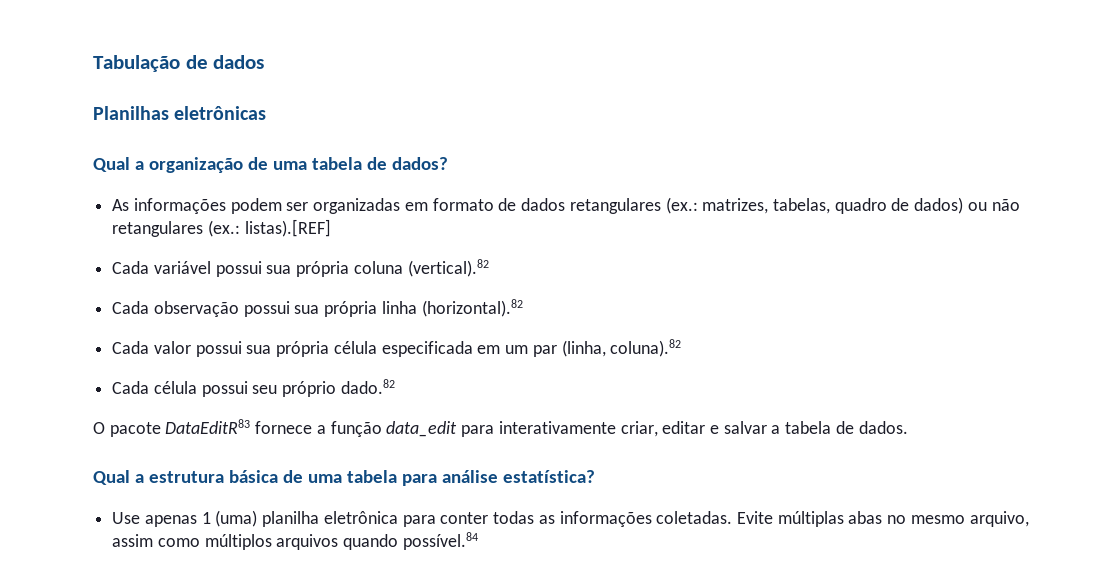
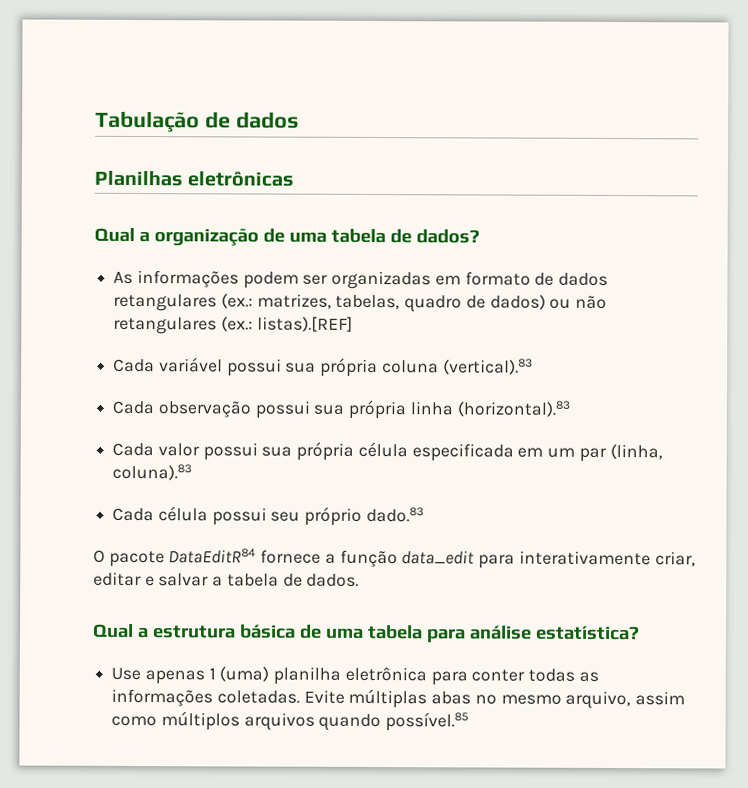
- Cada variável possui sua própria coluna (vertical).82
+ Cada variável possui sua própria coluna (vertical).83
- Cada observação possui sua própria linha (horizontal).82
+ Cada observação possui sua própria linha (horizontal).83
- Cada valor possui sua própria célula especificada em um par (linha, coluna).82
+ Cada valor possui sua própria célula especificada em um par (linha, coluna).83
- Cada célula possui seu próprio dado.82
+ Cada célula possui seu próprio dado.83
- O pacote DataEditR83 fornece a função data_edit para interativamente criar, editar e salvar a tabela de dados.
+ O pacote DataEditR84 fornece a função data_edit para interativamente criar, editar e salvar a tabela de dados.
- Evite múltiplas abas no mesmo arquivo, assim como múltiplos arquivos quando possível.84
+ Evite múltiplas abas no mesmo arquivo, assim como múltiplos arquivos quando possível.85

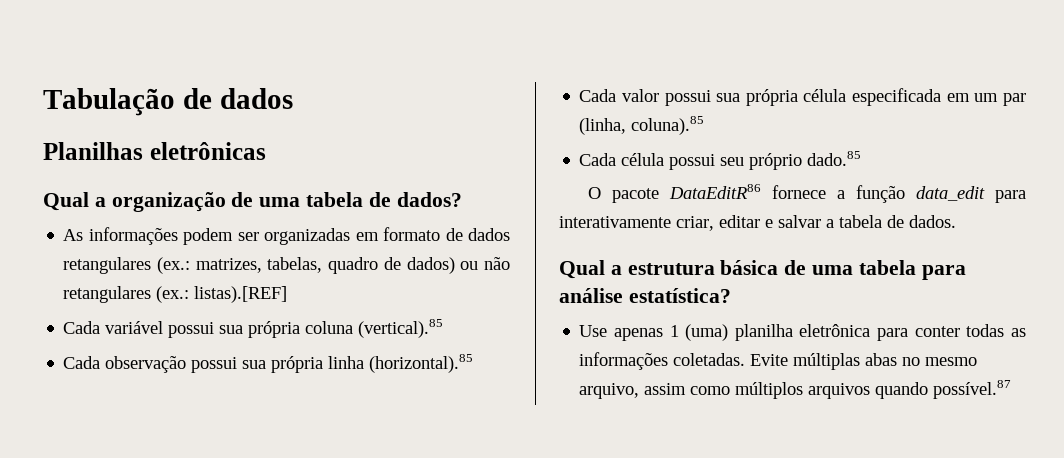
- Cada variável possui sua própria coluna (vertical).83
+ Cada variável possui sua própria coluna (vertical).85
- Cada observação possui sua própria linha (horizontal).83
+ Cada observação possui sua própria linha (horizontal).85
- Cada valor possui sua própria célula especificada em um par (linha, coluna).83
+ Cada valor possui sua própria célula especificada em um par (linha, coluna).85
- Cada célula possui seu próprio dado.83
+ Cada célula possui seu próprio dado.85
- O pacote DataEditR84 fornece a função data_edit para interativamente criar, editar e salvar a tabela de dados.
+ O pacote DataEditR86 fornece a função data_edit para interativamente criar, editar e salvar a tabela de dados.
- Evite múltiplas abas no mesmo arquivo, assim como múltiplos arquivos quando possível.85
+ Evite múltiplas abas no mesmo arquivo, assim como múltiplos arquivos quando possível.87

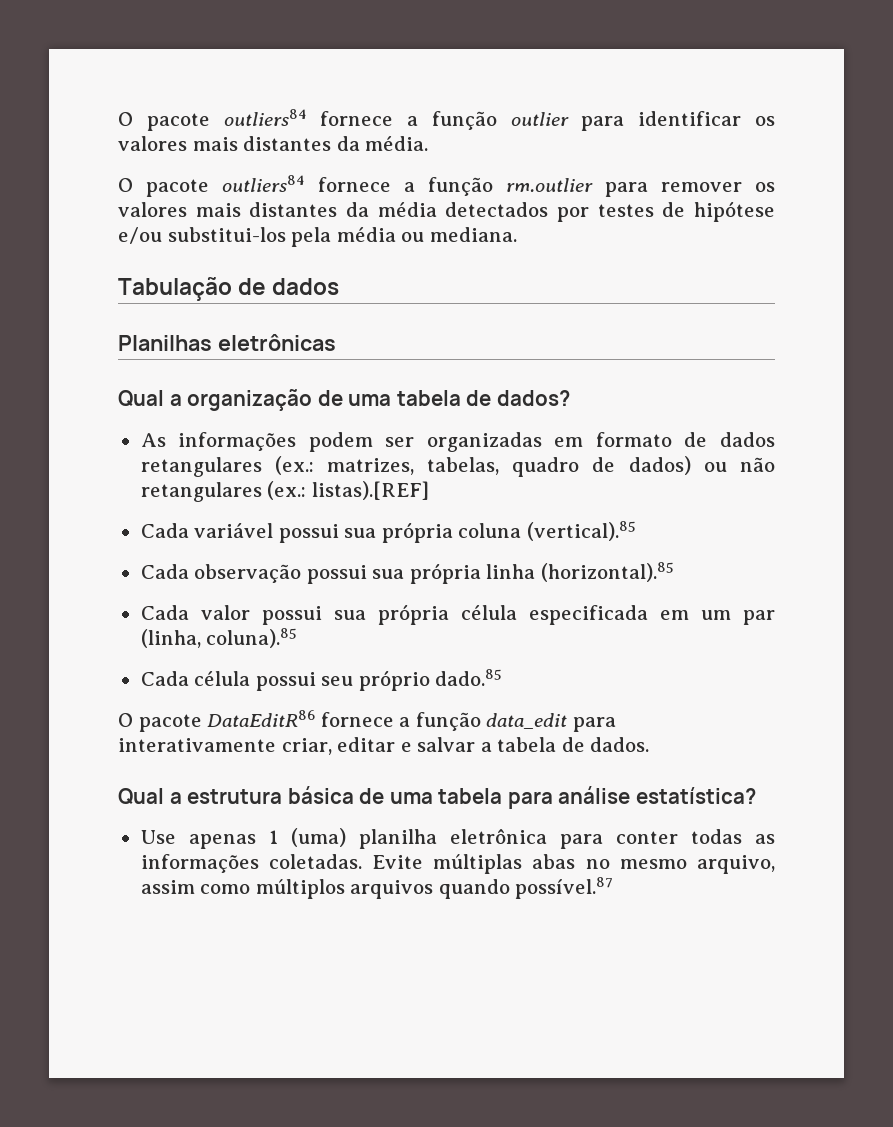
+ O pacote outliers84 fornece a função outlier para identificar os valores mais distantes da média.
+ O pacote outliers84 fornece a função rm.outlier para remover os valores mais distantes da média detectados por testes de hipótese e/ou substitui-los pela média ou mediana.

